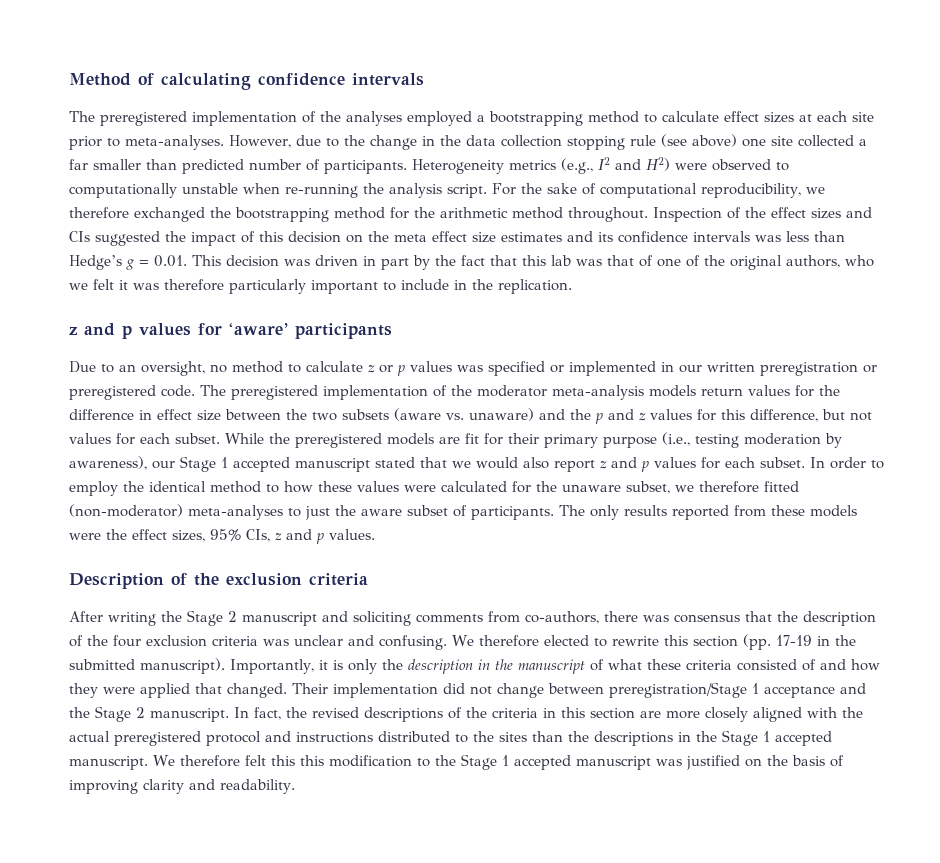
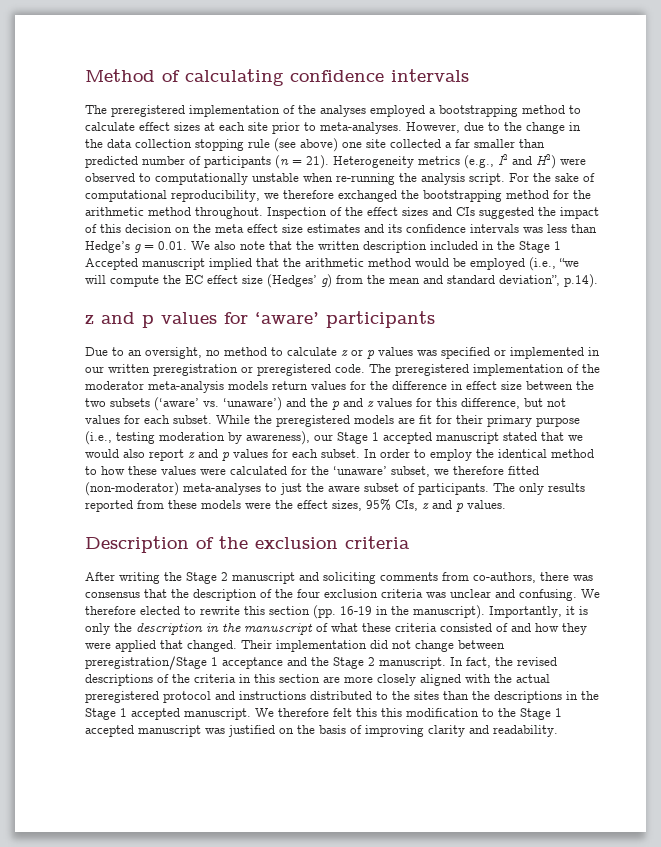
- However, due to the change in the data collection stopping rule (see above) one site collected a far smaller than predicted number of participants.
+ However, due to the change in the data collection stopping rule (see above) one site collected a far smaller than predicted number of participants (n = 21).
- Inspection of the effect sizes and CIs suggested the impact of this decision on the meta effect size estimates and its confidence intervals was less than Hedge’s g = 0.01. This decision was driven in part by the fact that this lab was that of one of the original authors, who we felt it was therefore particularly important to include in the replication.
+ Inspection of the effect sizes and CIs suggested the impact of this decision on the meta effect size estimates and its confidence intervals was less than Hedge’s g = 0.01. We also note that the written description included in the Stage 1 Accepted manuscript implied that the arithmetic method would be employed (i.e., “we will compute the EC effect size (Hedges’ g) from the mean and standard deviation”, p.14).
- The preregistered implementation of the moderator meta-analysis models return values for the difference in effect size between the two subsets (aware vs. unaware) and the p and z values for this difference, but not values for each subset.
+ The preregistered implementation of the moderator meta-analysis models return values for the difference in effect size between the two subsets (‘aware’ vs. ‘unaware’) and the p and z values for this difference, but not values for each subset.
- In order to employ the identical method to how these values were calculated for the unaware subset, we therefore fitted (non-moderator) meta-analyses to just the aware subset of participants.
+ In order to employ the identical method to how these values were calculated for the ‘unaware’ subset, we therefore fitted (non-moderator) meta-analyses to just the aware subset of participants.
- We therefore elected to rewrite this section (pp. 17-19 in the submitted manuscript).
+ We therefore elected to rewrite this section (pp. 16-19 in the manuscript).

